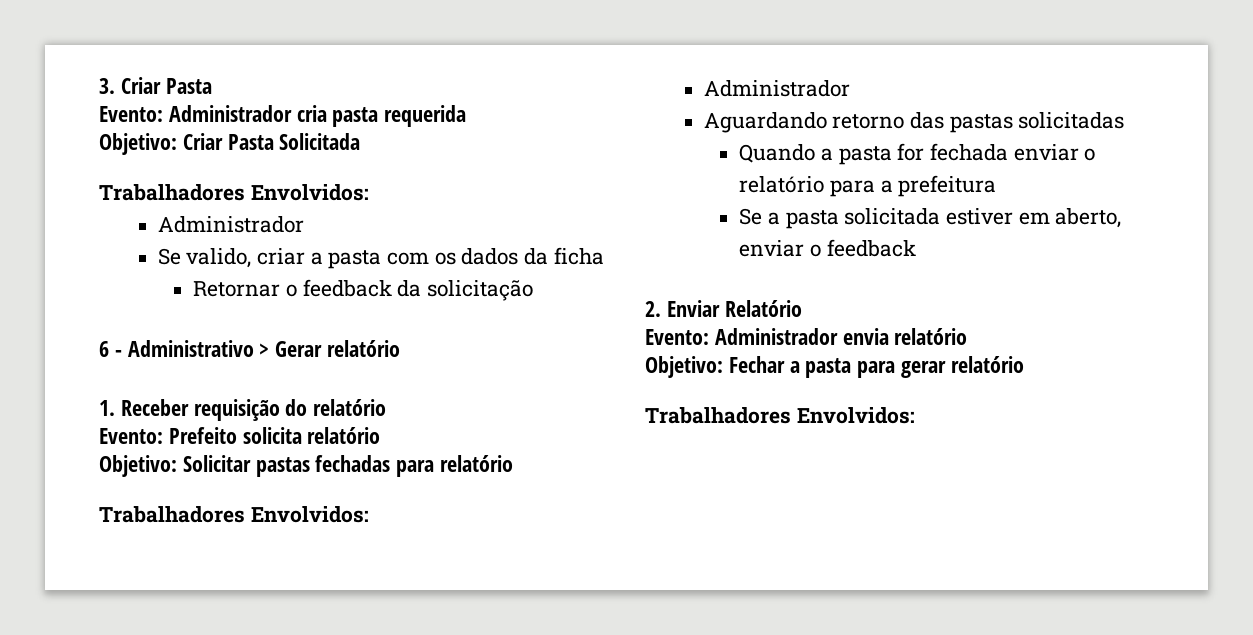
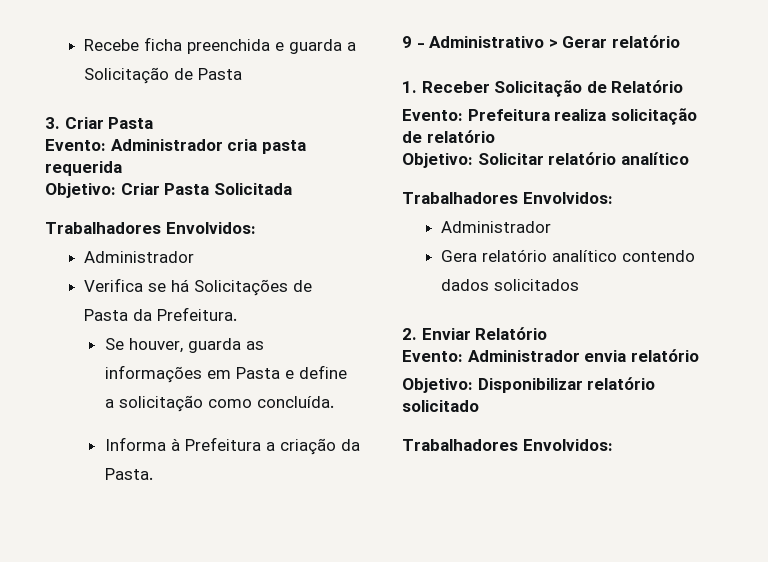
+ Recebe ficha preenchida e guarda a Solicitação de Pasta
- Se valido, criar a pasta com os dados da ficha
- Retornar o feedback da solicitação
- 6 - Administrativo > Gerar relatório
+ Verifica se há Solicitações de Pasta da Prefeitura.
+ Se houver, guarda as informações em Pasta e define a solicitação como concluída.
+ Informa à Prefeitura a criação da Pasta.
+ 9 - Administrativo > Gerar relatório
- 1. Receber requisição do relatório
- Evento: Prefeito solicita relatório
+ 1. Receber Solicitação de Relatório
+ Evento: Prefeitura realiza solicitação de relatório
- Objetivo: Solicitar pastas fechadas para relatório
+ Objetivo: Solicitar relatório analítico
  Trabalhadores Envolvidos:
  Administrador
- Aguardando retorno das pastas solicitadas
- Quando a pasta for fechada enviar o relatório para a prefeitura
- Se a pasta solicitada estiver em aberto, enviar o feedback
+ Gera relatório analítico contendo dados solicitados
- Objetivo: Fechar a pasta para gerar relatório
+ Objetivo: Disponibilizar relatório solicitado

